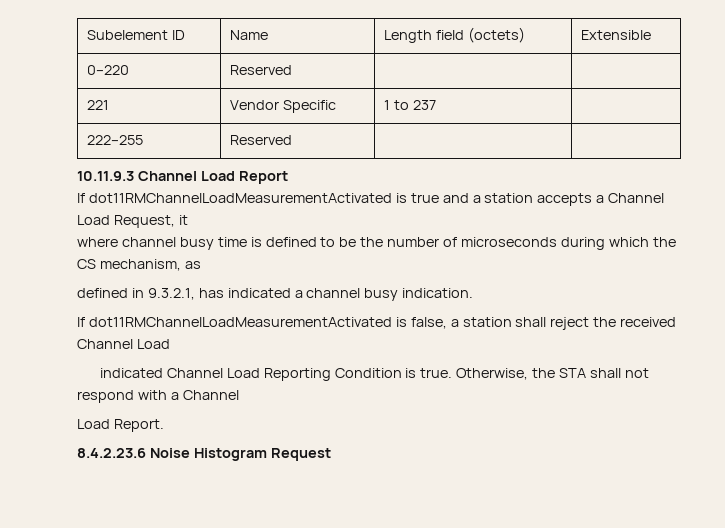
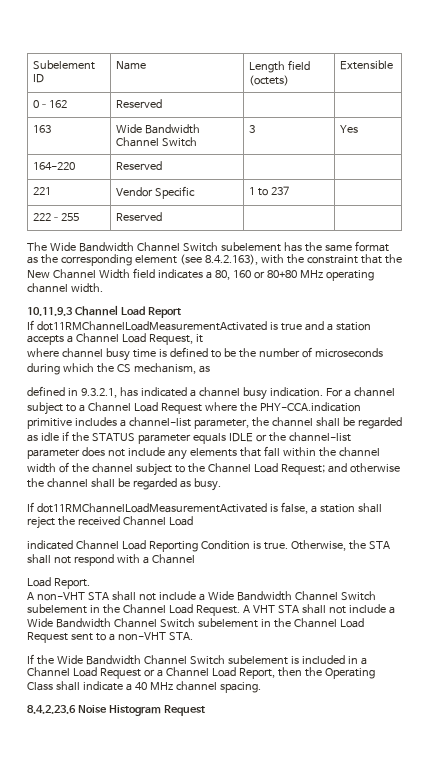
- 0–220 | Reserved | |
+ 0–162 | Reserved | |
+ 163 | Wide Bandwidth Channel Switch | 3 | Yes
+ 164-220 | Reserved | |
+ The Wide Bandwidth Channel Switch subelement has the same format as the corresponding element (see 8.4.2.163), with the constraint that the New Channel Width field indicates a 80, 160 or 80+80 MHz operating channel width.
+ For a channel subject to a Channel Load Request where the PHY-CCA.indication primitive includes a channel-list parameter, the channel shall be regarded as idle if the STATUS parameter equals IDLE or the channel-list parameter does not include any elements that fall within the channel width of the channel subject to the Channel Load Request; and otherwise the channel shall be regarded as busy.
+ A non-VHT STA shall not include a Wide Bandwidth Channel Switch subelement in the Channel Load Request. A VHT STA shall not include a Wide Bandwidth Channel Switch subelement in the Channel Load Request sent to a non-VHT STA.
+ If the Wide Bandwidth Channel Switch subelement is included in a Channel Load Request or a Channel Load Report, then the Operating Class shall indicate a 40 MHz channel spacing.

